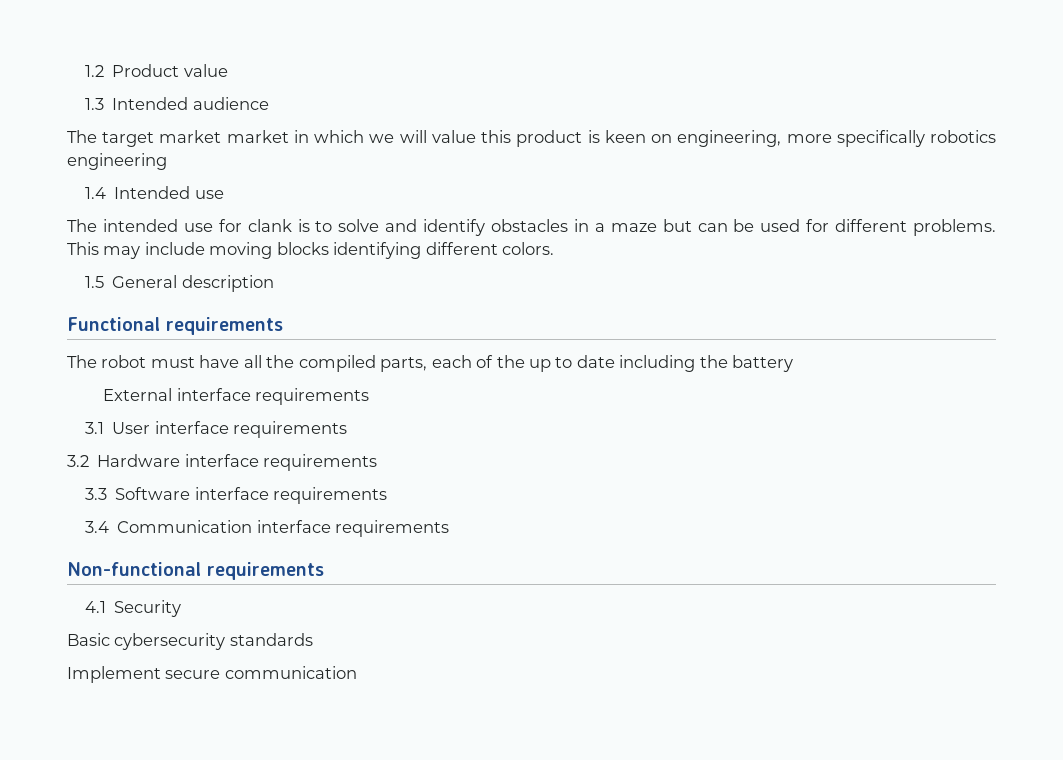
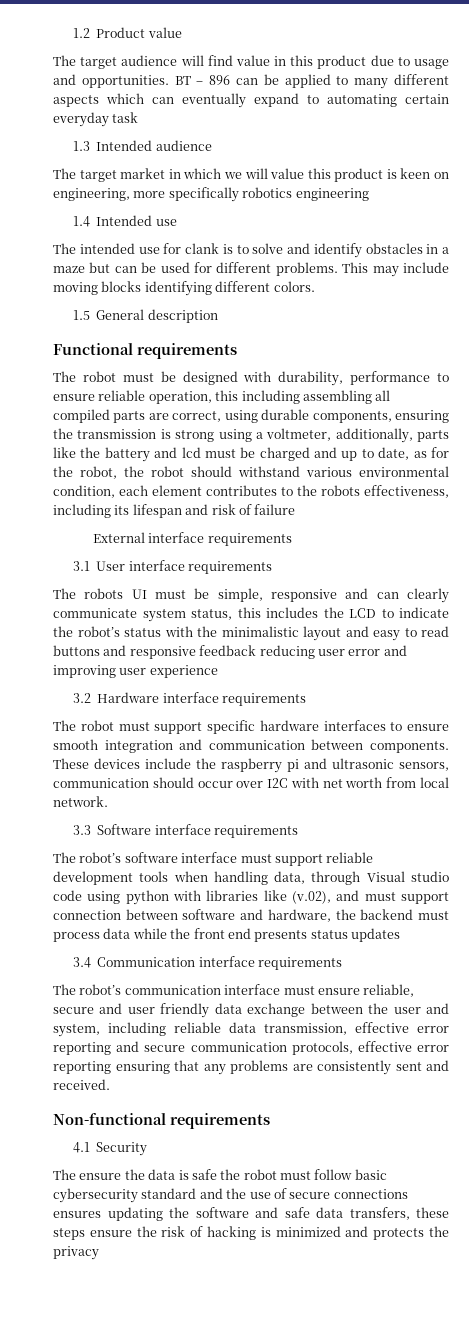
+ The target audience will find value in this product due to usage and opportunities. BT – 896 can be applied to many different aspects which can eventually expand to automating certain everyday task
- The target market market in which we will value this product is keen on engineering, more specifically robotics engineering
+ The target market in which we will value this product is keen on engineering, more specifically robotics engineering
- The robot must have all the compiled parts, each of the up to date including the battery
+ The robot must be designed with durability, performance to ensure reliable operation, this including assembling all compiled parts are correct, using durable components, ensuring the transmission is strong using a voltmeter, additionally, parts like the battery and lcd must be charged and up to date, as for the robot, the robot should withstand various environmental condition, each element contributes to the robots effectiveness, including its lifespan and risk of failure
+ The robots UI must be simple, responsive and can clearly communicate system status, this includes the LCD to indicate the robot’s status with the minimalistic layout and easy to read buttons and responsive feedback reducing user error and improving user experience
  3.2 Hardware interface requirements
+ The robot must support specific hardware interfaces to ensure smooth integration and communication between components. These devices include the raspberry pi and ultrasonic sensors, communication should occur over I2C with net worth from local network.
  3.3 Software interface requirements
+ The robot’s software interface must support reliable development tools when handling data, through Visual studio code using python with libraries like (v.02), and must support connection between software and hardware, the backend must process data while the front end presents status updates
  3.4 Communication interface requirements
+ The robot’s communication interface must ensure reliable, secure and user friendly data exchange between the user and system, including reliable data transmission, effective error reporting and secure communication protocols, effective error reporting ensuring that any problems are consistently sent and received.
  Non-functional requirements
  4.1 Security
- Basic cybersecurity standards
- Implement secure communication
+ The ensure the data is safe the robot must follow basic cybersecurity standard and the use of secure connections ensures updating the software and safe data transfers, these steps ensure the risk of hacking is minimized and protects the privacy

